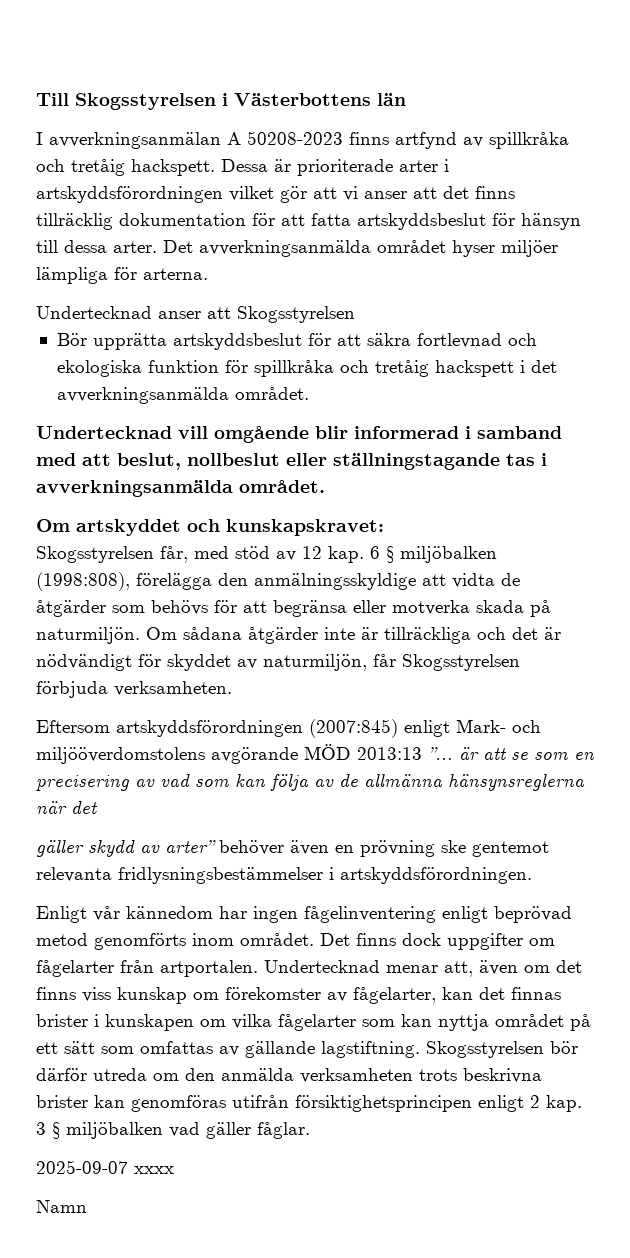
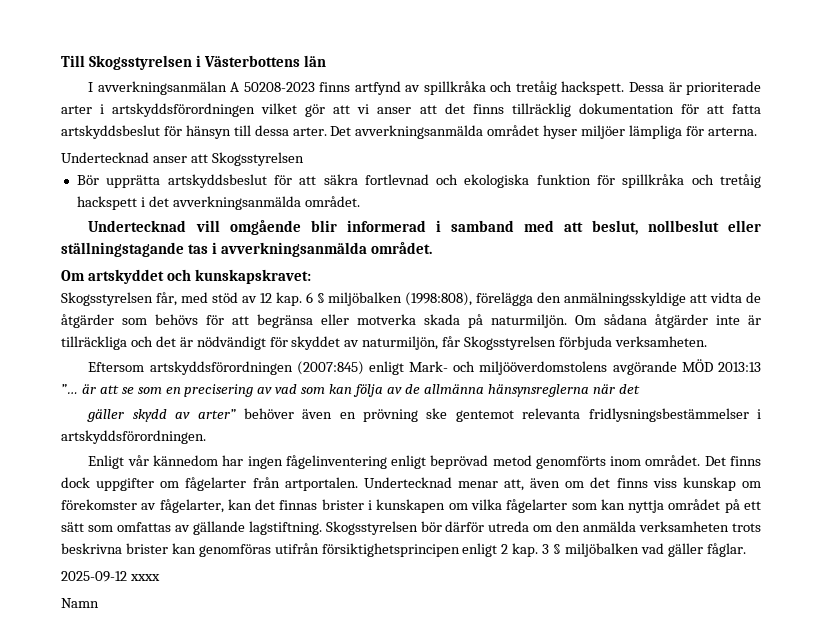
- 2025-09-07 xxxx
+ 2025-09-12 xxxx

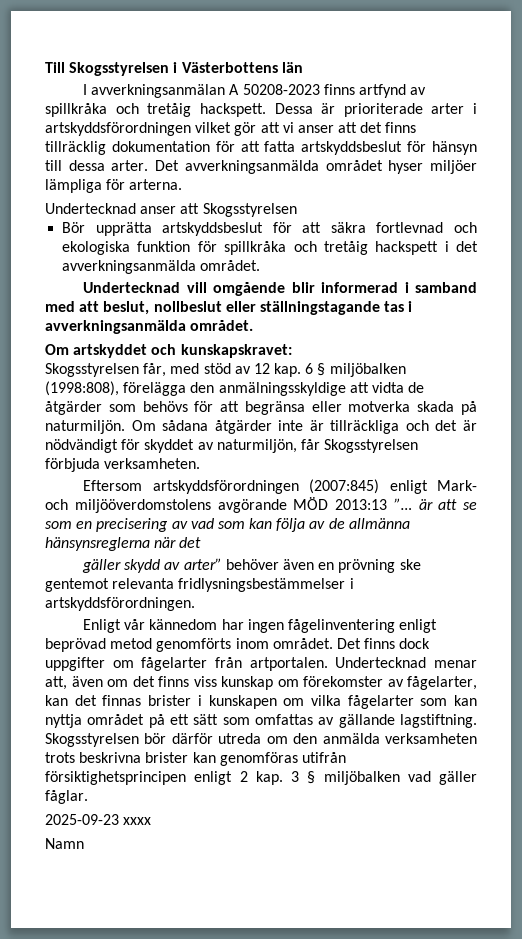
- 2025-09-12 xxxx
+ 2025-09-23 xxxx

